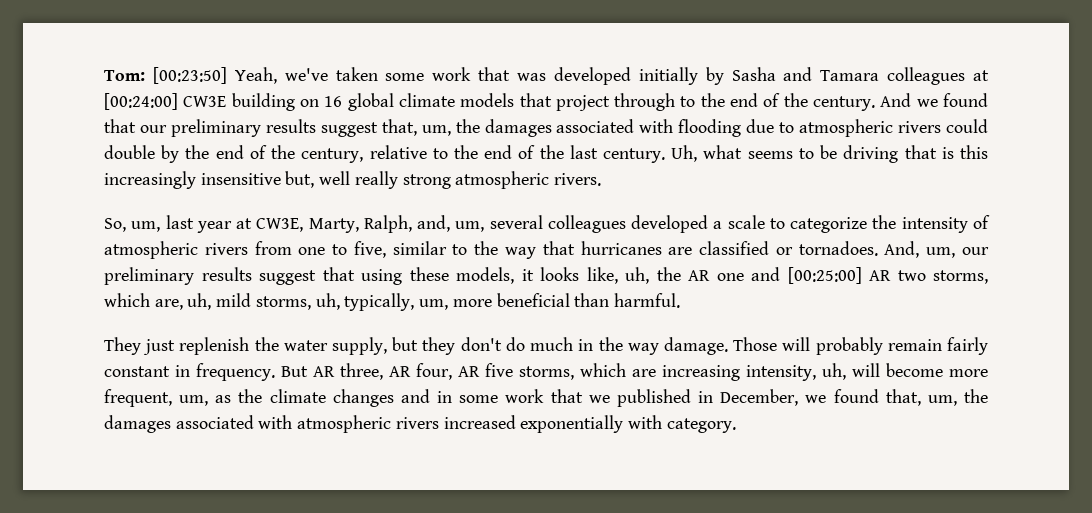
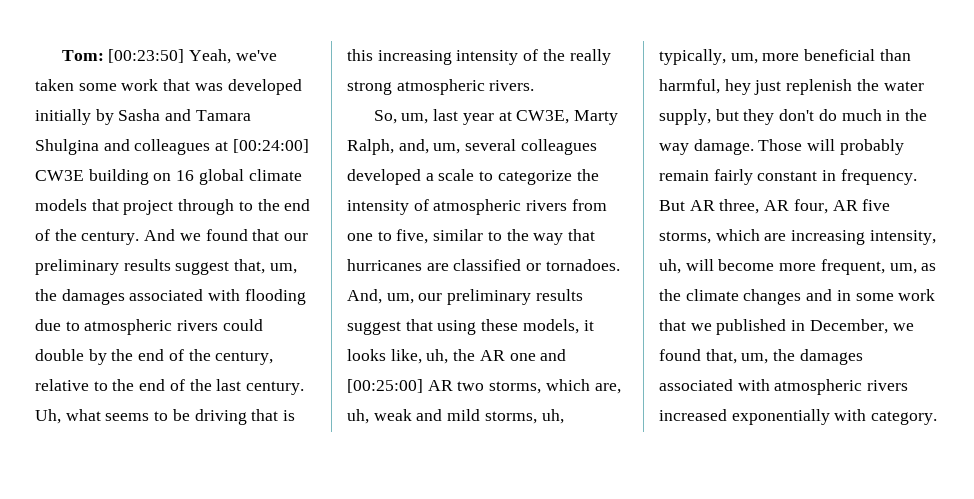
- Tom: [00:23:50] Yeah, we've taken some work that was developed initially by Sasha and Tamara colleagues at [00:24:00] CW3E building on 16 global climate models that project through to the end of the century.
+ Tom: [00:23:50] Yeah, we've taken some work that was developed initially by Sasha and Tamara Shulgina and colleagues at [00:24:00] CW3E building on 16 global climate models that project through to the end of the century.
- Uh, what seems to be driving that is this increasingly insensitive but, well really strong atmospheric rivers.
+ Uh, what seems to be driving that is this increasing intensity of the really strong atmospheric rivers.
- So, um, last year at CW3E, Marty, Ralph, and, um, several colleagues developed a scale to categorize the intensity of atmospheric rivers from one to five, similar to the way that hurricanes are classified or tornadoes.
+ So, um, last year at CW3E, Marty Ralph, and, um, several colleagues developed a scale to categorize the intensity of atmospheric rivers from one to five, similar to the way that hurricanes are classified or tornadoes.
- And, um, our preliminary results suggest that using these models, it looks like, uh, the AR one and [00:25:00] AR two storms, which are, uh, mild storms, uh, typically, um, more beneficial than harmful.
- They just replenish the water supply, but they don't do much in the way damage.
+ And, um, our preliminary results suggest that using these models, it looks like, uh, the AR one and [00:25:00] AR two storms, which are, uh, weak and mild storms, uh, typically, um, more beneficial than harmful, hey just replenish the water supply, but they don't do much in the way damage.

